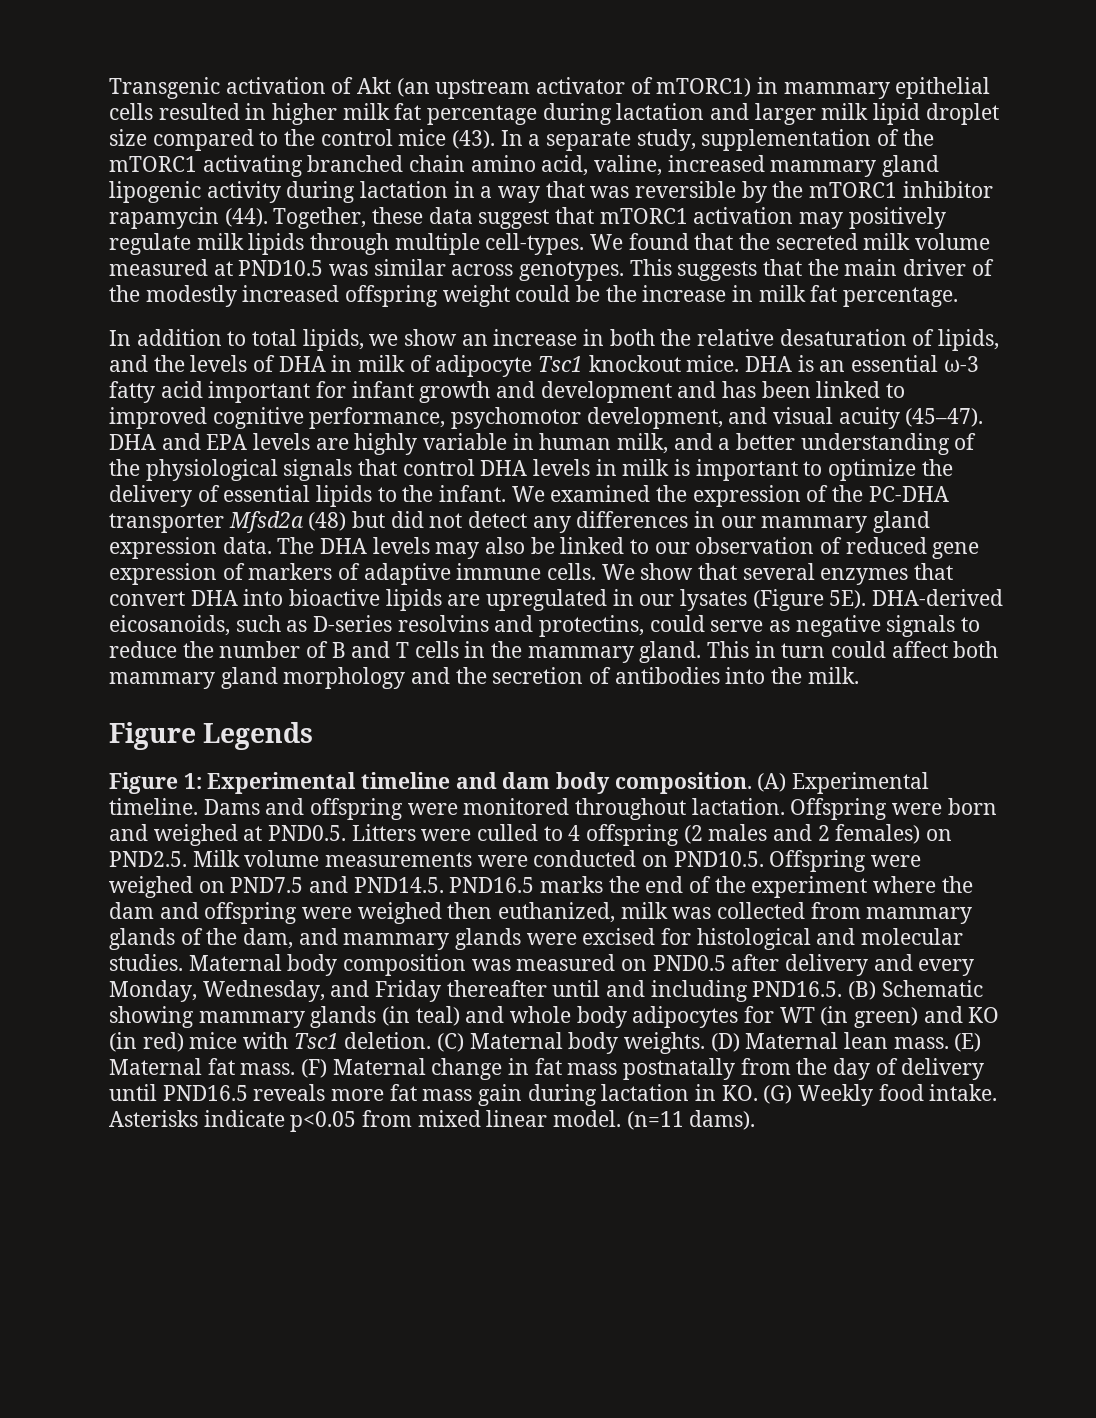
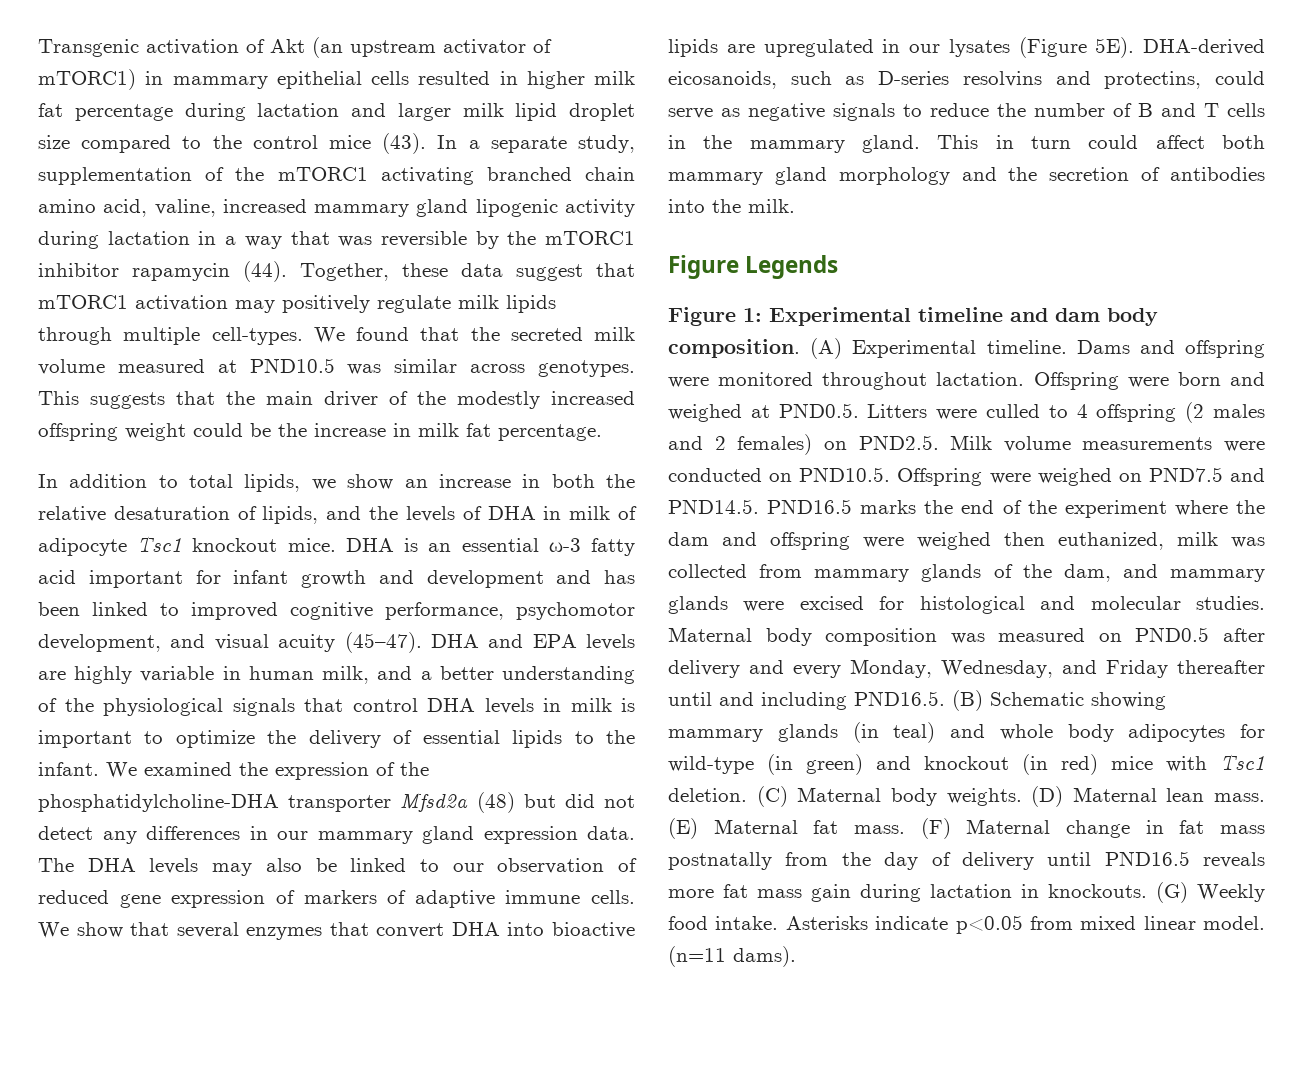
- We examined the expression of the PC-DHA transporter Mfsd2a (48) but did not detect any differences in our mammary gland expression data.
+ We examined the expression of the phosphatidylcholine-DHA transporter Mfsd2a (48) but did not detect any differences in our mammary gland expression data.
- Maternal body composition was measured on PND0.5 after delivery and every Monday, Wednesday, and Friday thereafter until and including PND16.5. (B) Schematic showing mammary glands (in teal) and whole body adipocytes for WT (in green) and KO (in red) mice with Tsc1 deletion.
+ Maternal body composition was measured on PND0.5 after delivery and every Monday, Wednesday, and Friday thereafter until and including PND16.5. (B) Schematic showing mammary glands (in teal) and whole body adipocytes for wild-type (in green) and knockout (in red) mice with Tsc1 deletion.
- (F) Maternal change in fat mass postnatally from the day of delivery until PND16.5 reveals more fat mass gain during lactation in KO. (G) Weekly food intake.
+ (F) Maternal change in fat mass postnatally from the day of delivery until PND16.5 reveals more fat mass gain during lactation in knockouts. (G) Weekly food intake.

